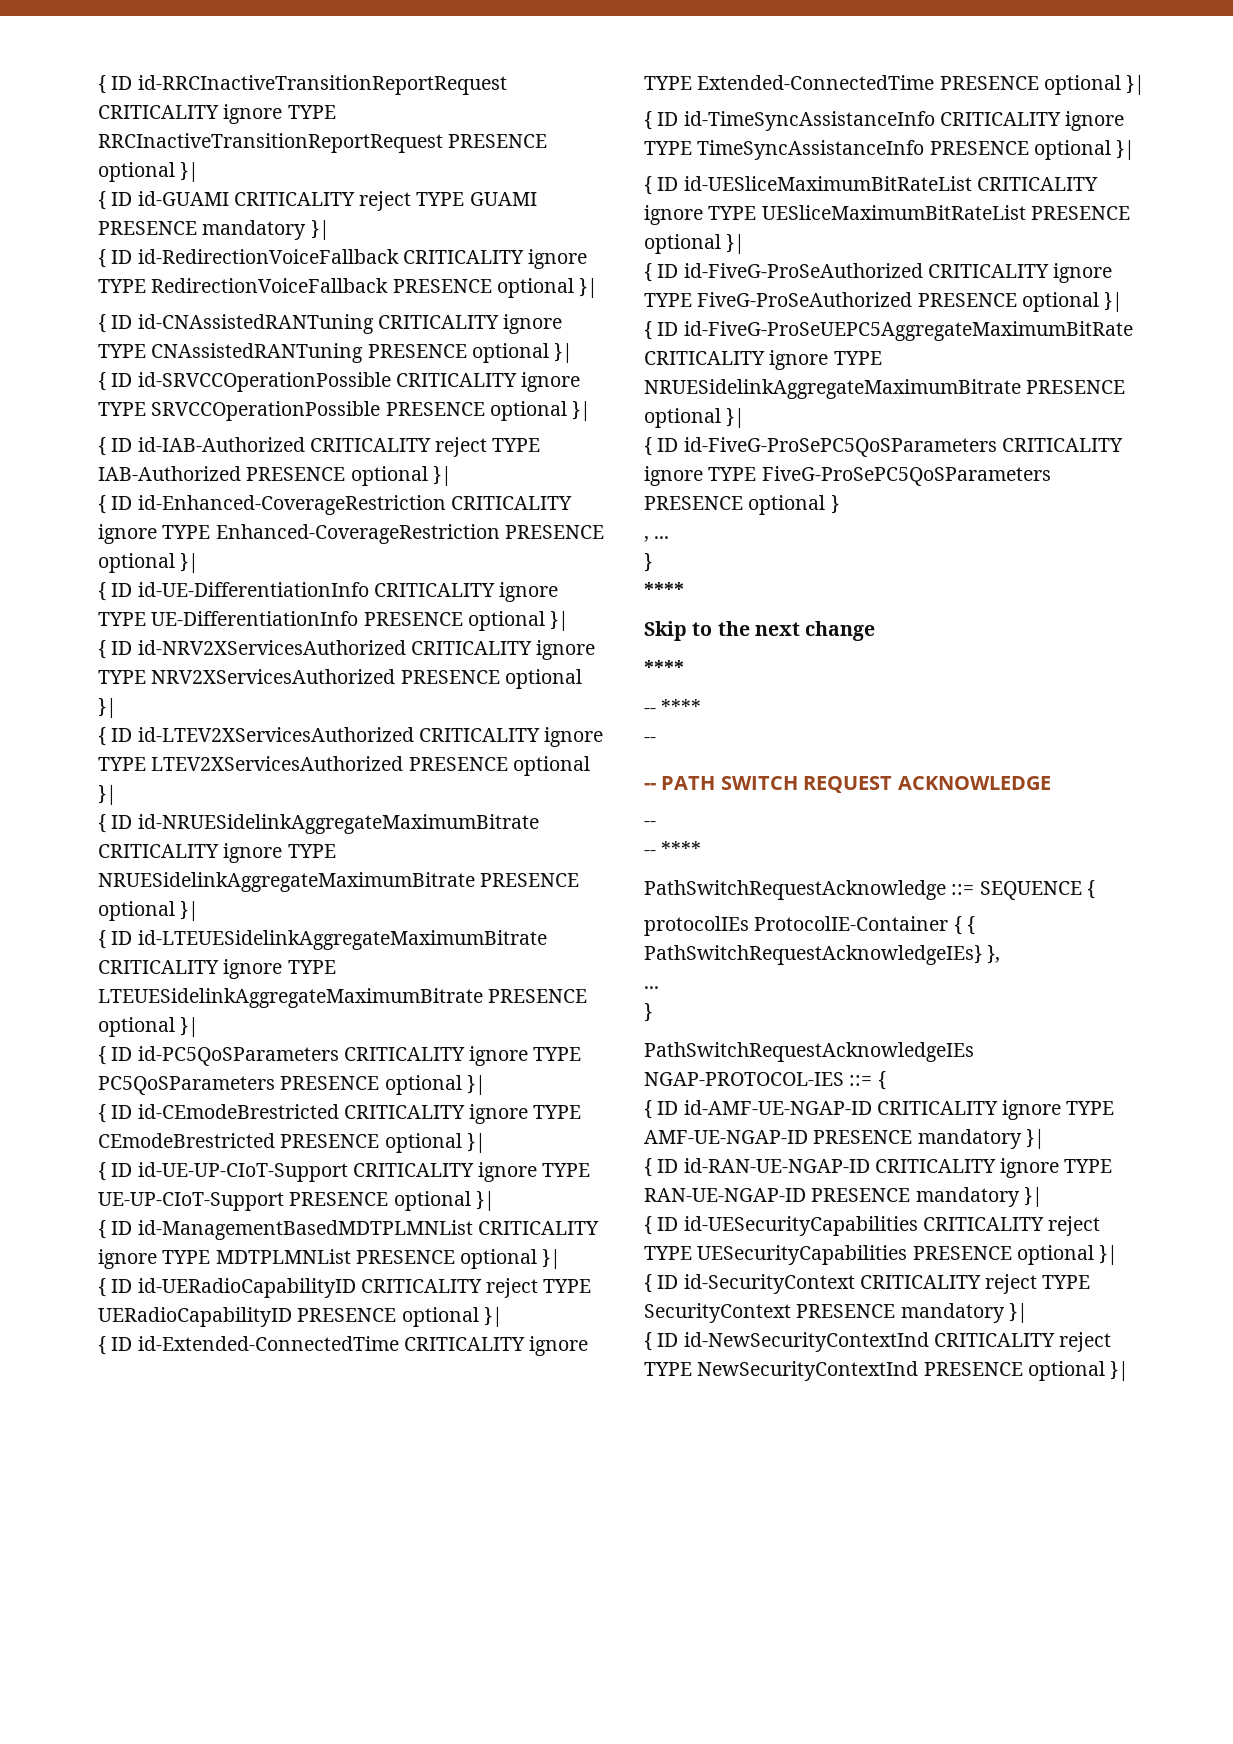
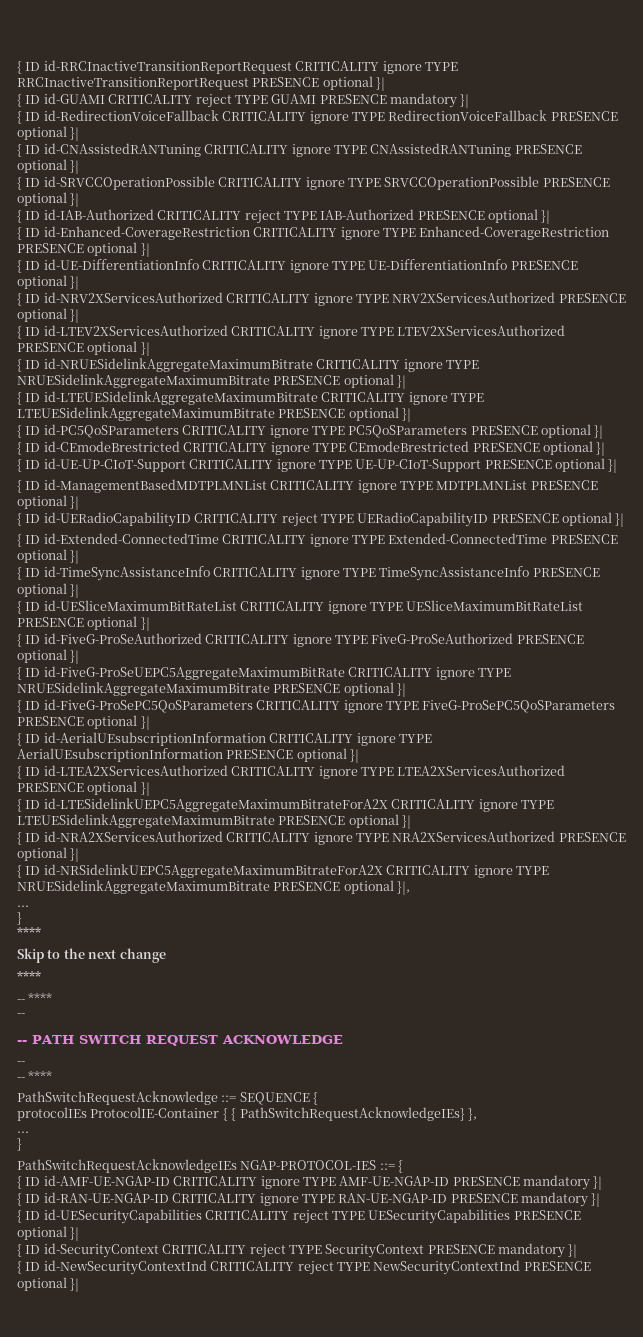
- { ID id-FiveG-ProSePC5QoSParameters CRITICALITY ignore TYPE FiveG-ProSePC5QoSParameters PRESENCE optional }
- , ...
+ { ID id-FiveG-ProSePC5QoSParameters CRITICALITY ignore TYPE FiveG-ProSePC5QoSParameters PRESENCE optional }|
+ { ID id-AerialUEsubscriptionInformation CRITICALITY ignore TYPE AerialUEsubscriptionInformation PRESENCE optional }|
+ { ID id-LTEA2XServicesAuthorized CRITICALITY ignore TYPE LTEA2XServicesAuthorized PRESENCE optional }|
+ { ID id-LTESidelinkUEPC5AggregateMaximumBitrateForA2X CRITICALITY ignore TYPE LTEUESidelinkAggregateMaximumBitrate PRESENCE optional }|
+ { ID id-NRA2XServicesAuthorized CRITICALITY ignore TYPE NRA2XServicesAuthorized PRESENCE optional }|
+ { ID id-NRSidelinkUEPC5AggregateMaximumBitrateForA2X CRITICALITY ignore TYPE NRUESidelinkAggregateMaximumBitrate PRESENCE optional }|,
+ ...

